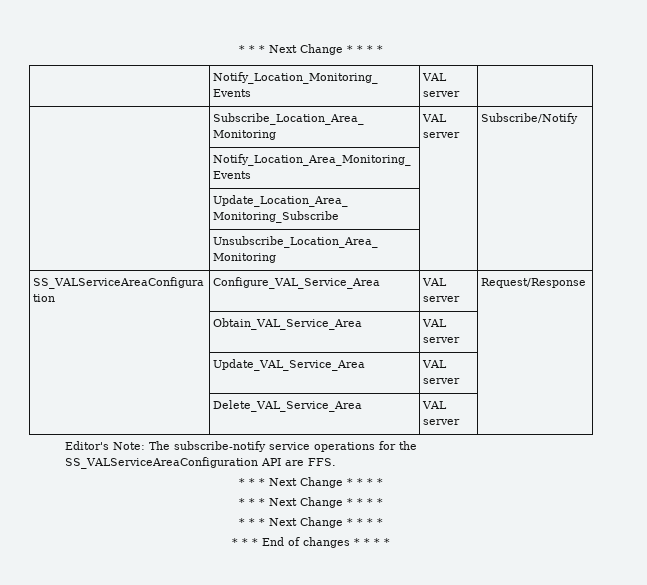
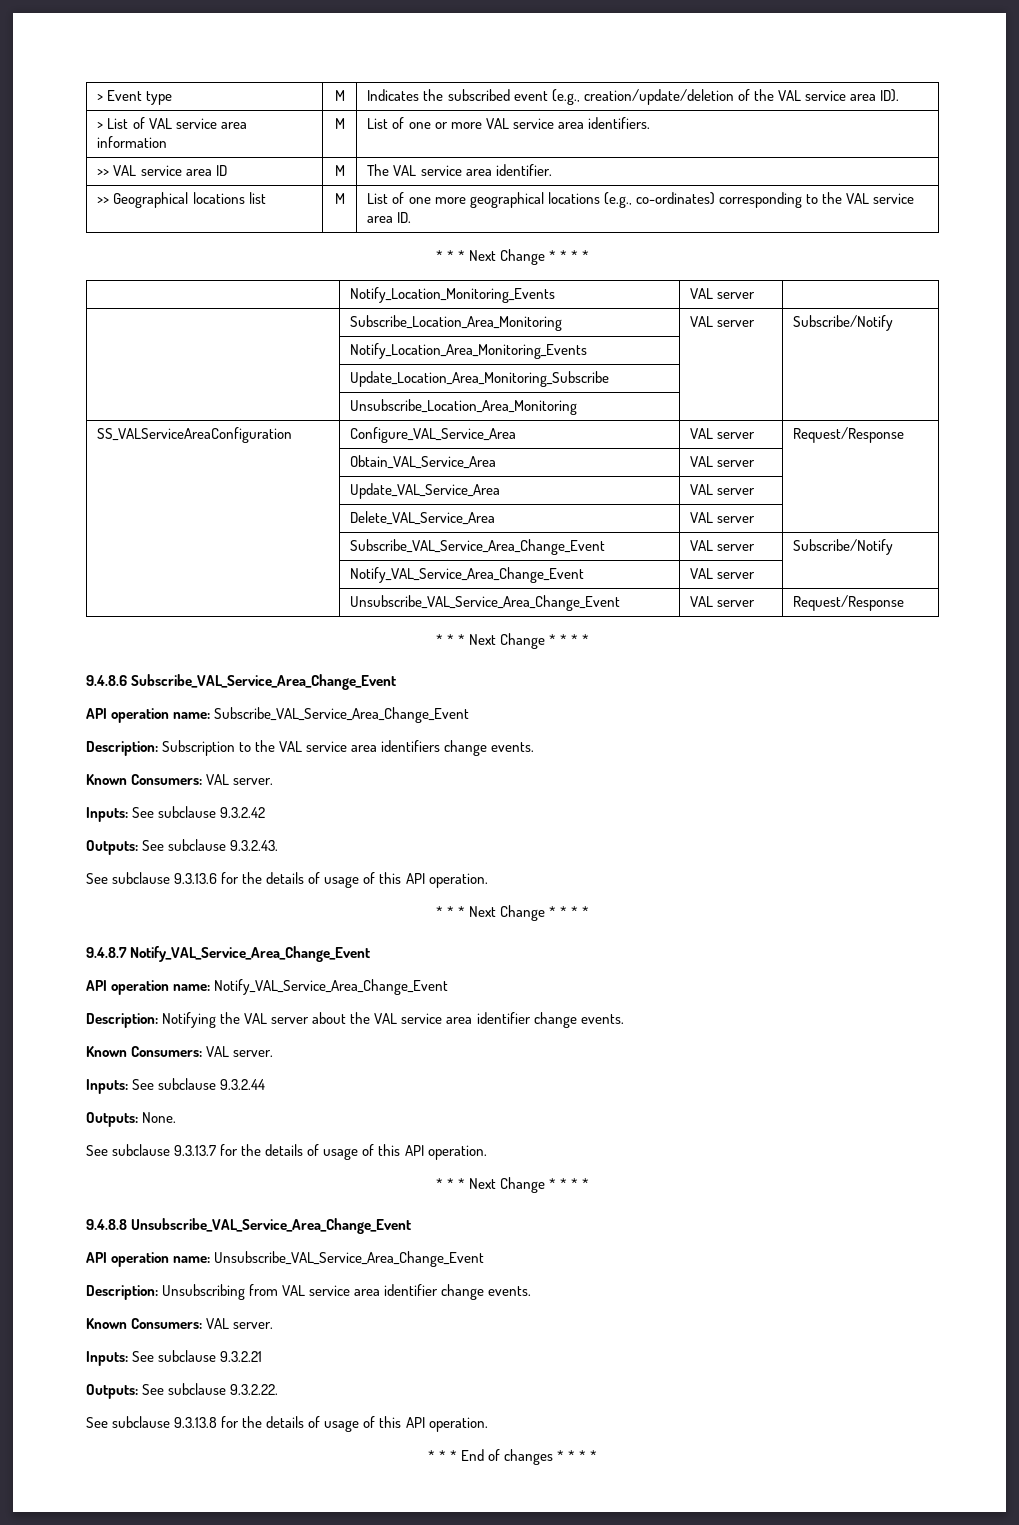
+ > Event type | M | Indicates the subscribed event (e.g., creation/update/deletion of the VAL service area ID).
+ > List of VAL service area information | M | List of one or more VAL service area identifiers.
+ >> VAL service area ID | M | The VAL service area identifier.
+ >> Geographical locations list | M | List of one more geographical locations (e.g., co-ordinates) corresponding to the VAL service area ID.
- Editor's Note: The subscribe-notify service operations for the SS_VALServiceAreaConfiguration API are FFS.
+ | Subscribe_VAL_Service_Area_Change_Event | VAL server | Subscribe/Notify
+ | Notify_VAL_Service_Area_Change_Event | VAL server |
+ | Unsubscribe_VAL_Service_Area_Change_Event | VAL server | Request/Response
  * * * Next Change * * * *
+ 9.4.8.6 Subscribe_VAL_Service_Area_Change_Event
+ API operation name: Subscribe_VAL_Service_Area_Change_Event
+ Description: Subscription to the VAL service area identifiers change events.
+ Known Consumers: VAL server.
+ Inputs: See subclause 9.3.2.42
+ Outputs: See subclause 9.3.2.43.
+ See subclause 9.3.13.6 for the details of usage of this API operation.
  * * * Next Change * * * *
+ 9.4.8.7 Notify_VAL_Service_Area_Change_Event
+ API operation name: Notify_VAL_Service_Area_Change_Event
+ Description: Notifying the VAL server about the VAL service area identifier change events.
+ Known Consumers: VAL server.
+ Inputs: See subclause 9.3.2.44
+ Outputs: None.
+ See subclause 9.3.13.7 for the details of usage of this API operation.
  * * * Next Change * * * *
+ 9.4.8.8 Unsubscribe_VAL_Service_Area_Change_Event
+ API operation name: Unsubscribe_VAL_Service_Area_Change_Event
+ Description: Unsubscribing from VAL service area identifier change events.
+ Known Consumers: VAL server.
+ Inputs: See subclause 9.3.2.21
+ Outputs: See subclause 9.3.2.22.
+ See subclause 9.3.13.8 for the details of usage of this API operation.

